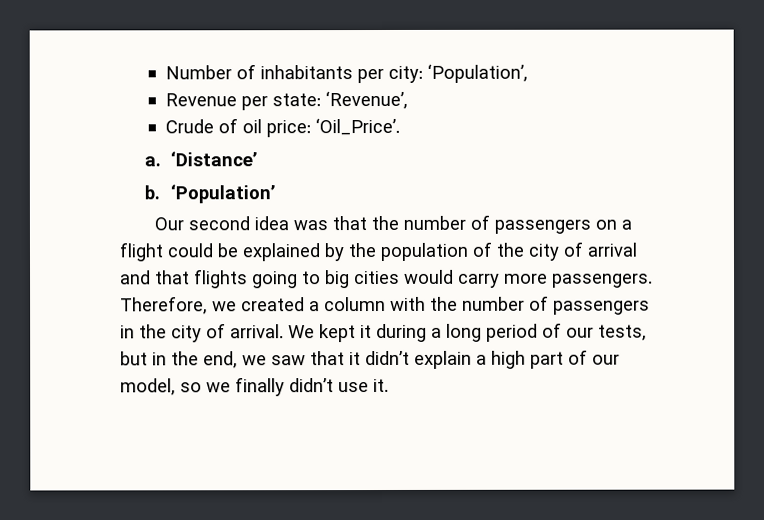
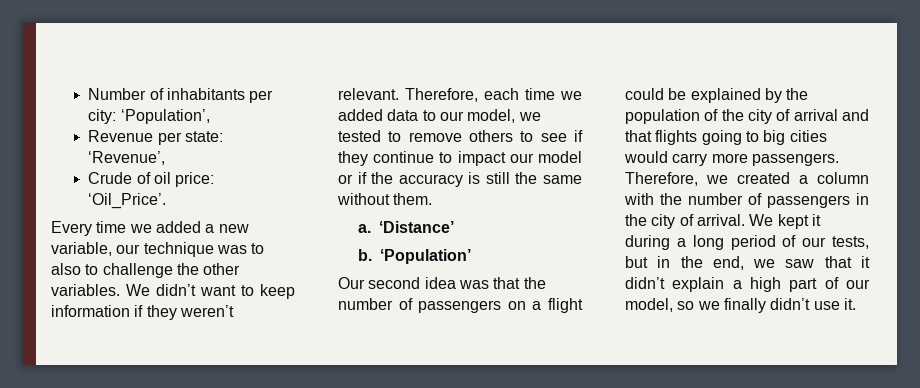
+ Every time we added a new variable, our technique was to also to challenge the other variables. We didn’t want to keep information if they weren’t relevant. Therefore, each time we added data to our model, we tested to remove others to see if they continue to impact our model or if the accuracy is still the same without them.

